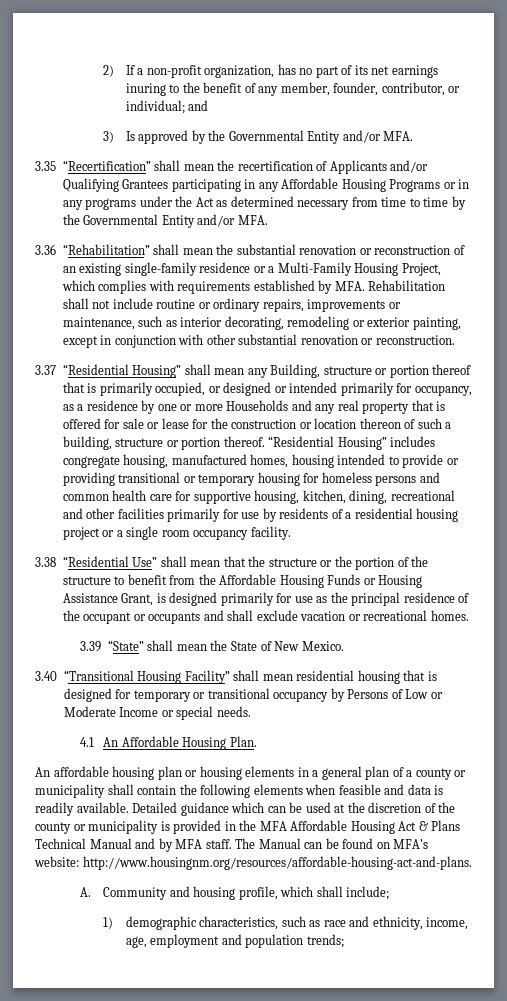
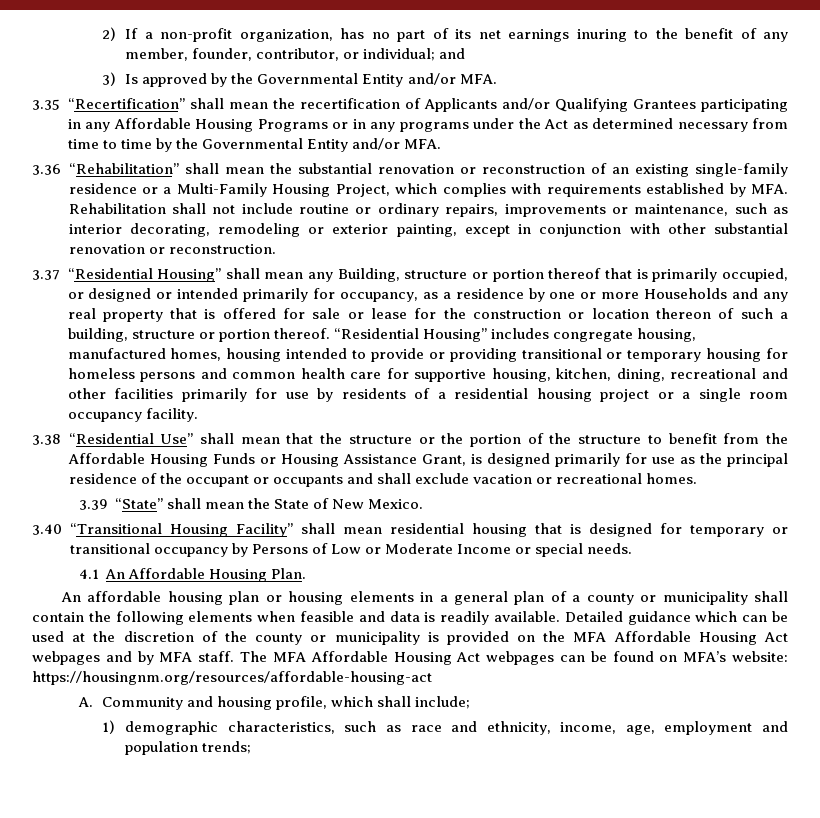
- Detailed guidance which can be used at the discretion of the county or municipality is provided in the MFA Affordable Housing Act & Plans Technical Manual and by MFA staff.
+ Detailed guidance which can be used at the discretion of the county or municipality is provided on the MFA Affordable Housing Act webpages and by MFA staff.
- The Manual can be found on MFA’s website: http://www.housingnm.org/resources/affordable-housing-act-and-plans.
+ The MFA Affordable Housing Act webpages can be found on MFA’s website: https://housingnm.org/resources/affordable-housing-act

